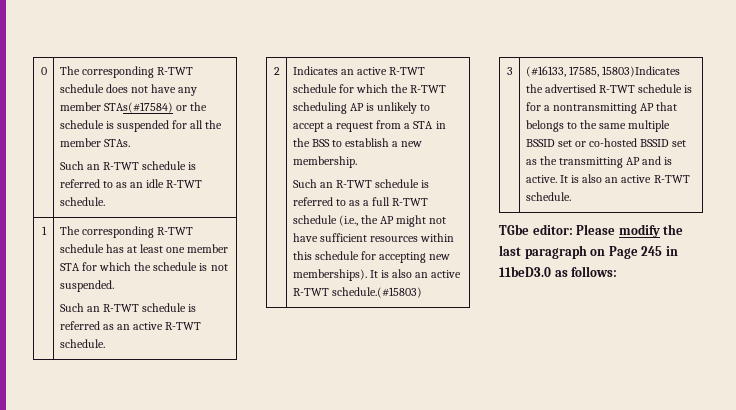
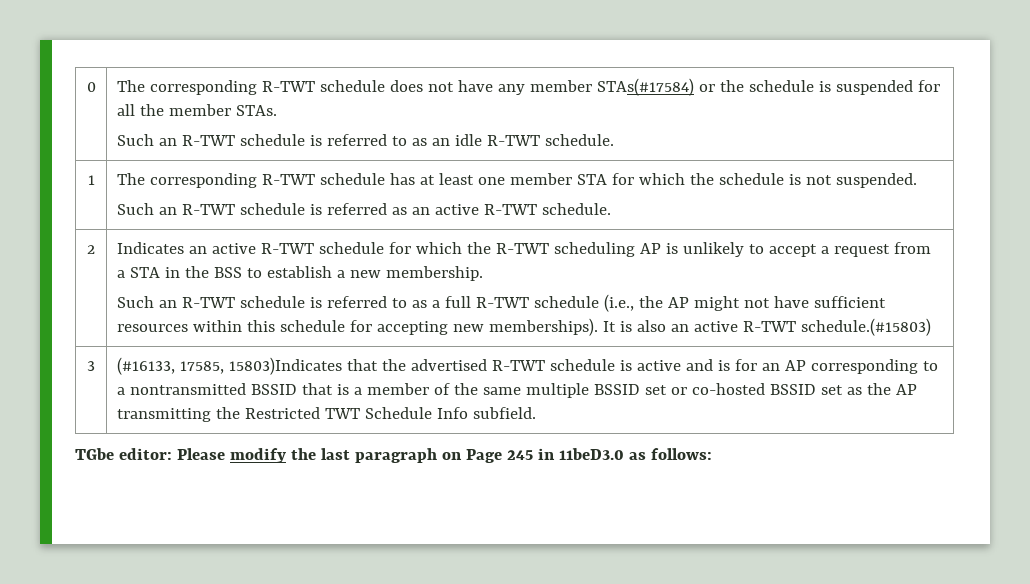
- (#16133, 17585, 15803)Indicates the advertised R-TWT schedule is for a nontransmitting AP that belongs to the same multiple BSSID set or co-hosted BSSID set as the transmitting AP and is active. It is also an active R-TWT schedule.
+ (#16133, 17585, 15803)Indicates that the advertised R-TWT schedule is active and is for an AP corresponding to a nontransmitted BSSID that is a member of the same multiple BSSID set or co-hosted BSSID set as the AP transmitting the Restricted TWT Schedule Info subfield.

